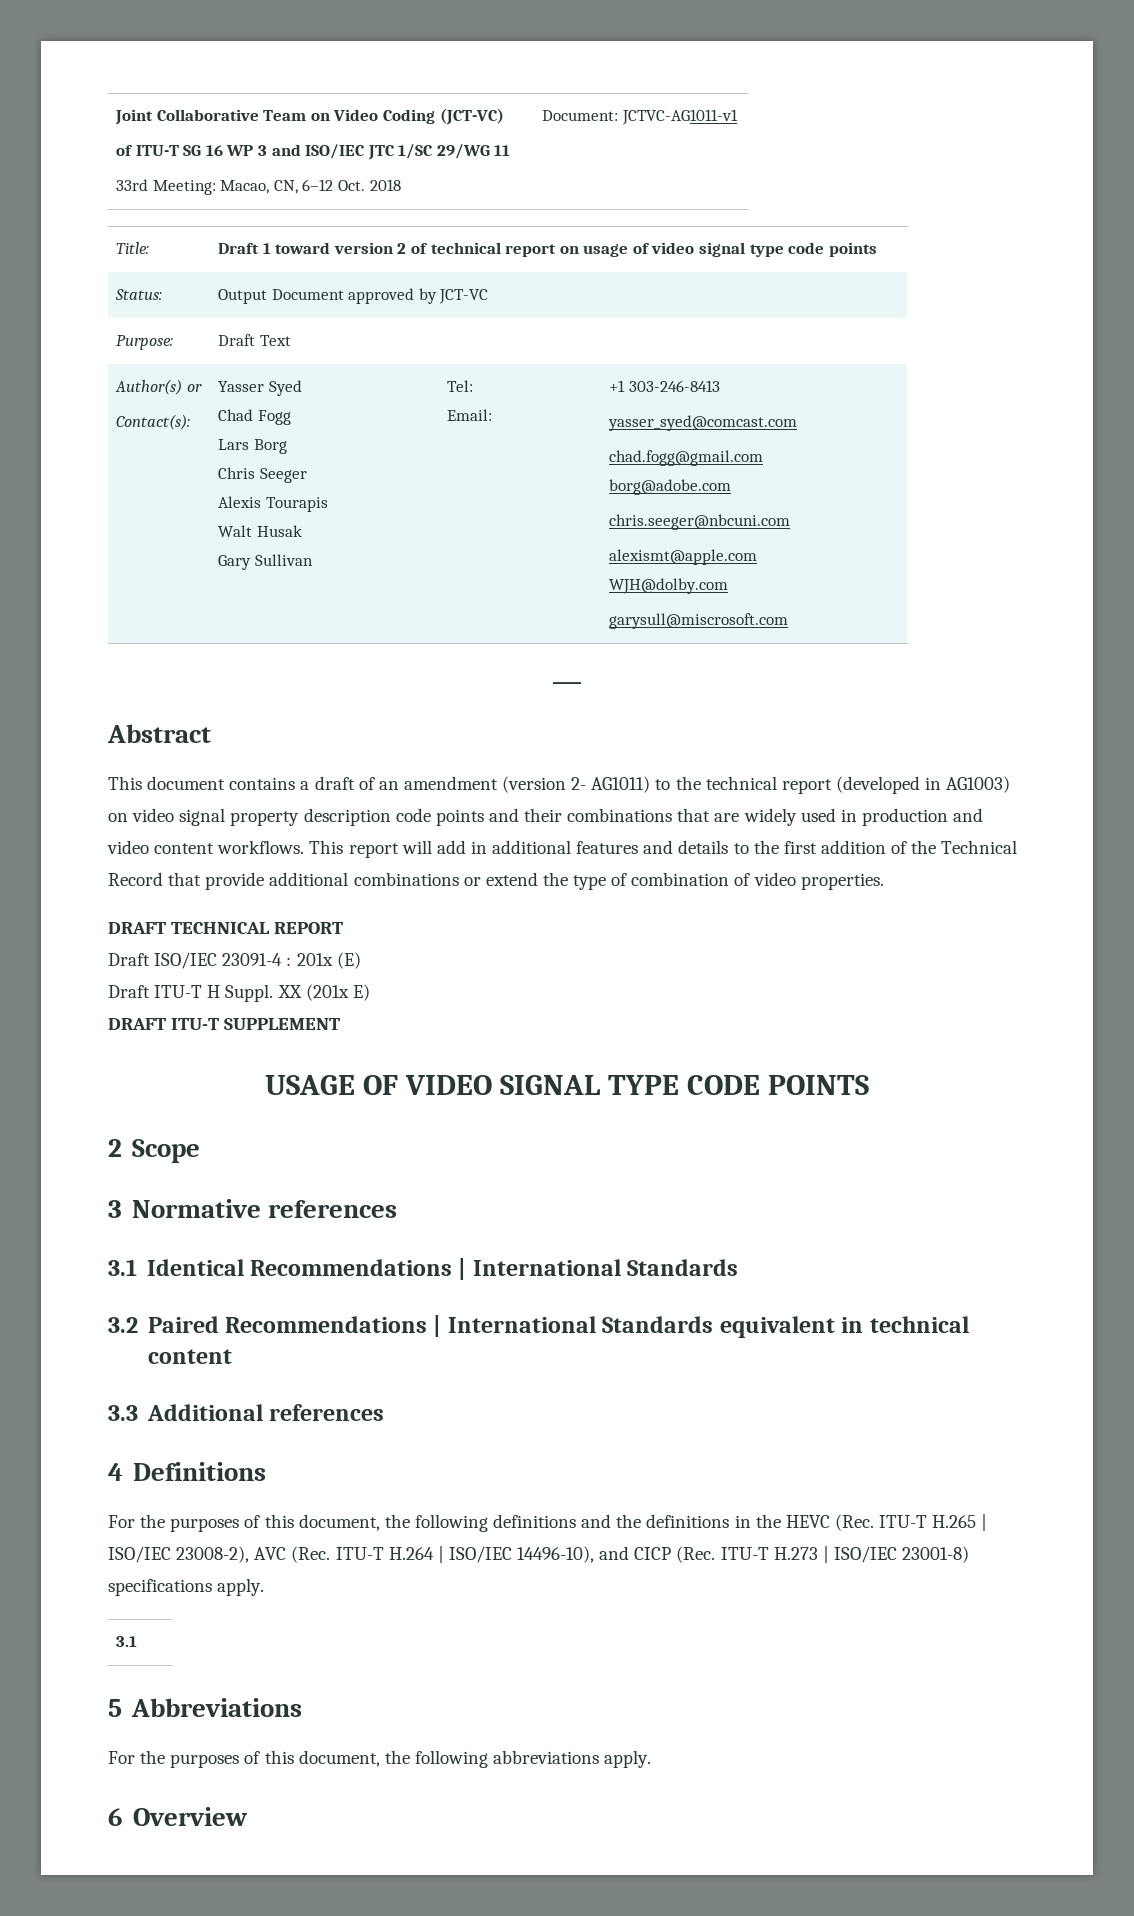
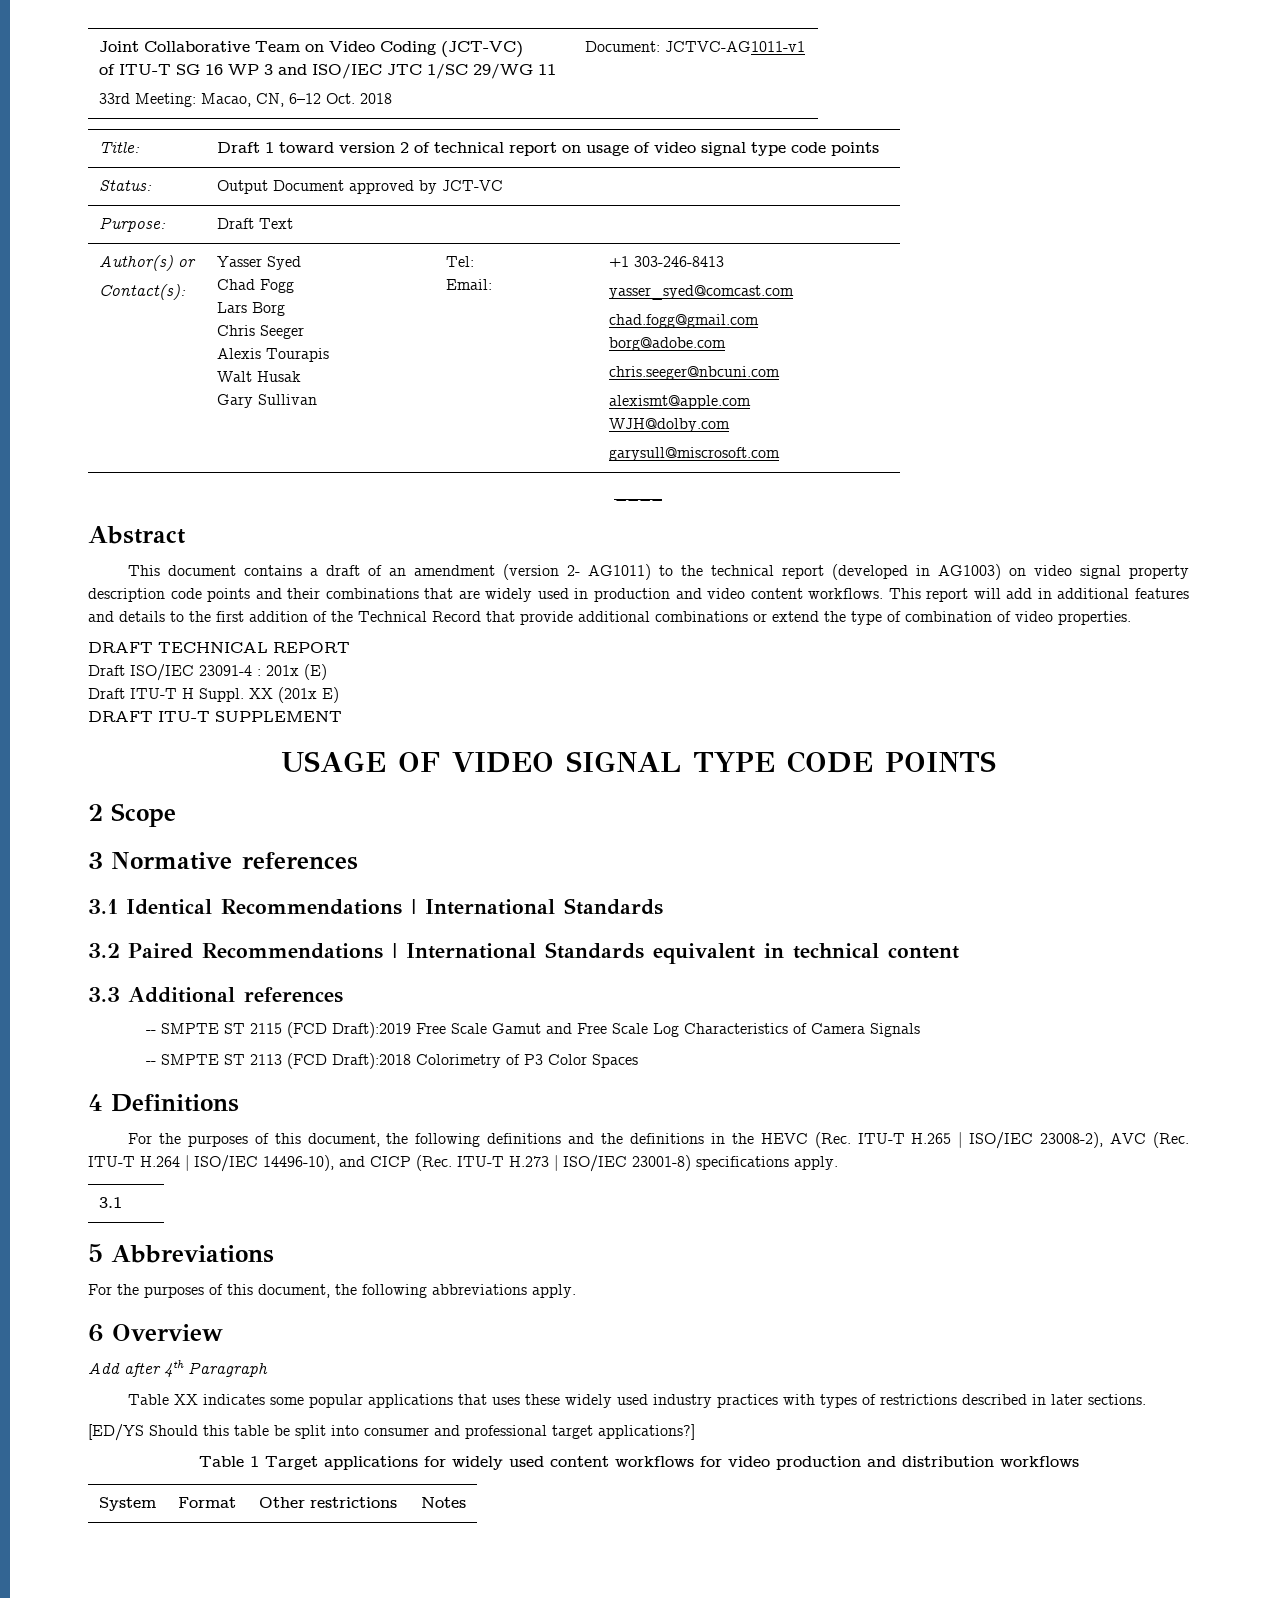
+ -- SMPTE ST 2115 (FCD Draft):2019 Free Scale Gamut and Free Scale Log Characteristics of Camera Signals
+ -- SMPTE ST 2113 (FCD Draft):2018 Colorimetry of P3 Color Spaces
+ Add after 4th Paragraph
+ Table XX indicates some popular applications that uses these widely used industry practices with types of restrictions described in later sections.
+ [ED/YS Should this table be split into consumer and professional target applications?]
+ Table 1 Target applications for widely used content workflows for video production and distribution workflows
+ System | Format | Other restrictions | Notes

